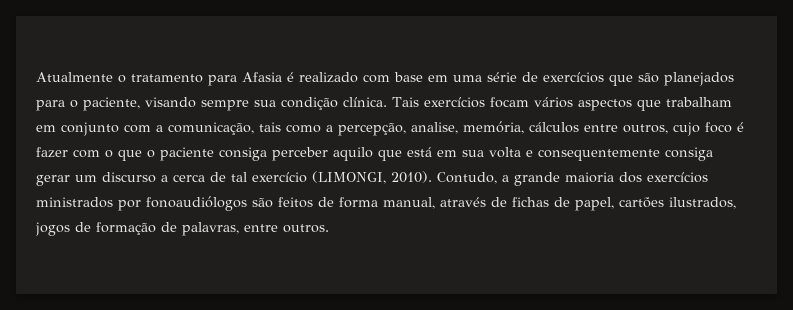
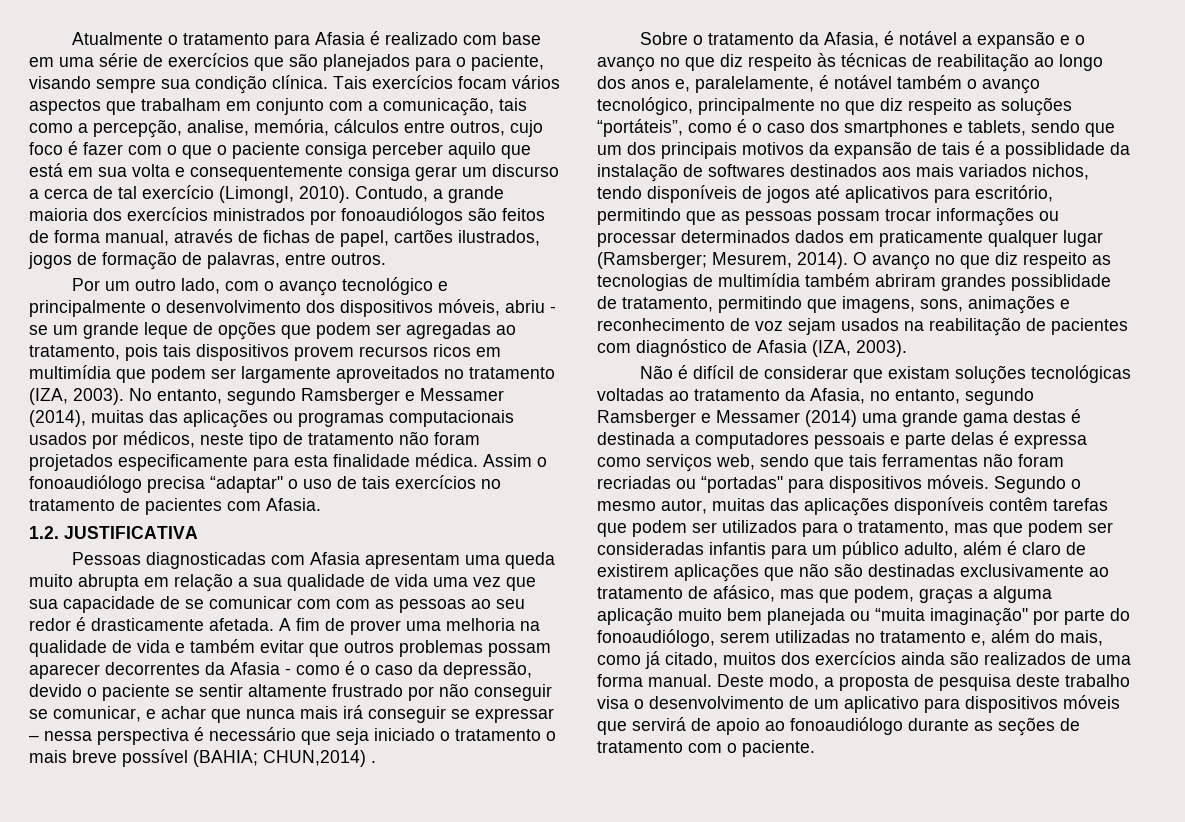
- Tais exercícios focam vários aspectos que trabalham em conjunto com a comunicação, tais como a percepção, analise, memória, cálculos entre outros, cujo foco é fazer com o que o paciente consiga perceber aquilo que está em sua volta e consequentemente consiga gerar um discurso a cerca de tal exercício (LIMONGI, 2010).
+ Tais exercícios focam vários aspectos que trabalham em conjunto com a comunicação, tais como a percepção, analise, memória, cálculos entre outros, cujo foco é fazer com o que o paciente consiga perceber aquilo que está em sua volta e consequentemente consiga gerar um discurso a cerca de tal exercício (LimongI, 2010).
+ Por um outro lado, com o avanço tecnológico e principalmente o desenvolvimento dos dispositivos móveis, abriu - se um grande leque de opções que podem ser agregadas ao tratamento, pois tais dispositivos provem recursos ricos em multimídia que podem ser largamente aproveitados no tratamento (IZA, 2003). No entanto, segundo Ramsberger e Messamer (2014), muitas das aplicações ou programas computacionais usados por médicos, neste tipo de tratamento não foram projetados especificamente para esta finalidade médica. Assim o fonoaudiólogo precisa “adaptar" o uso de tais exercícios no tratamento de pacientes com Afasia.
+ 1.2. JUSTIFICATIVA
+ Pessoas diagnosticadas com Afasia apresentam uma queda muito abrupta em relação a sua qualidade de vida uma vez que sua capacidade de se comunicar com com as pessoas ao seu redor é drasticamente afetada. A fim de prover uma melhoria na qualidade de vida e também evitar que outros problemas possam aparecer decorrentes da Afasia - como é o caso da depressão, devido o paciente se sentir altamente frustrado por não conseguir se comunicar, e achar que nunca mais irá conseguir se expressar – nessa perspectiva é necessário que seja iniciado o tratamento o mais breve possível (BAHIA; CHUN,2014) .
+ Sobre o tratamento da Afasia, é notável a expansão e o avanço no que diz respeito às técnicas de reabilitação ao longo dos anos e, paralelamente, é notável também o avanço tecnológico, principalmente no que diz respeito as soluções “portáteis”, como é o caso dos smartphones e tablets, sendo que um dos principais motivos da expansão de tais é a possiblidade da instalação de softwares destinados aos mais variados nichos, tendo disponíveis de jogos até aplicativos para escritório, permitindo que as pessoas possam trocar informações ou processar determinados dados em praticamente qualquer lugar (Ramsberger; Mesurem, 2014). O avanço no que diz respeito as tecnologias de multimídia também abriram grandes possiblidade de tratamento, permitindo que imagens, sons, animações e reconhecimento de voz sejam usados na reabilitação de pacientes com diagnóstico de Afasia (IZA, 2003).
+ Não é difícil de considerar que existam soluções tecnológicas voltadas ao tratamento da Afasia, no entanto, segundo Ramsberger e Messamer (2014) uma grande gama destas é destinada a computadores pessoais e parte delas é expressa como serviços web, sendo que tais ferramentas não foram recriadas ou “portadas" para dispositivos móveis. Segundo o mesmo autor, muitas das aplicações disponíveis contêm tarefas que podem ser utilizados para o tratamento, mas que podem ser consideradas infantis para um público adulto, além é claro de existirem aplicações que não são destinadas exclusivamente ao tratamento de afásico, mas que podem, graças a alguma aplicação muito bem planejada ou “muita imaginação" por parte do fonoaudiólogo, serem utilizadas no tratamento e, além do mais, como já citado, muitos dos exercícios ainda são realizados de uma forma manual. Deste modo, a proposta de pesquisa deste trabalho visa o desenvolvimento de um aplicativo para dispositivos móveis que servirá de apoio ao fonoaudiólogo durante as seções de tratamento com o paciente.

